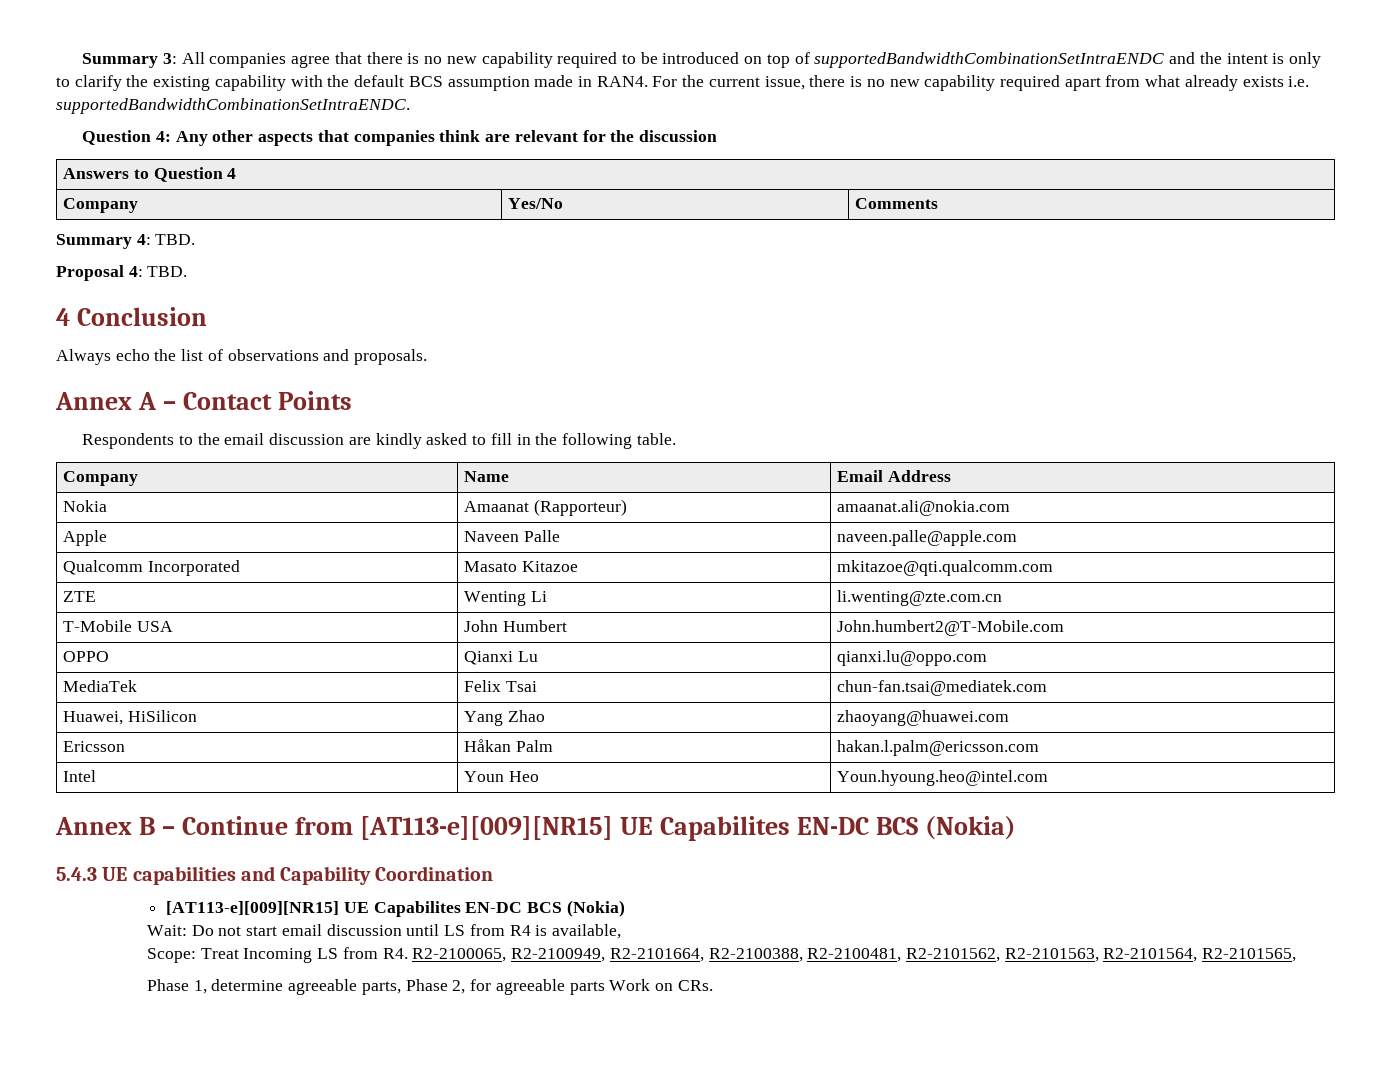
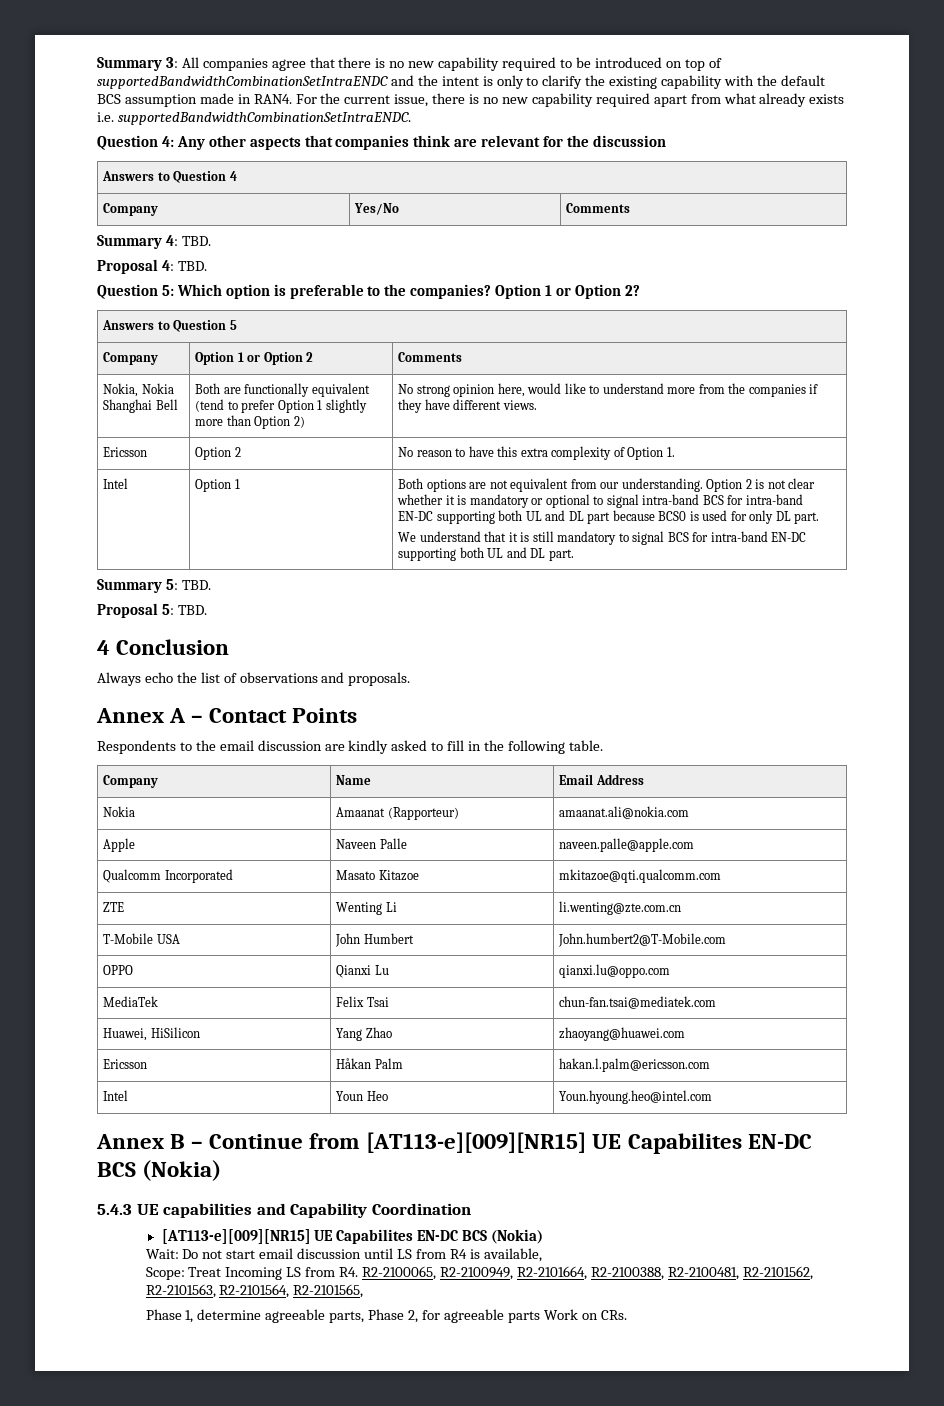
+ Question 5: Which option is preferable to the companies? Option 1 or Option 2?
+ Answers to Question 5
+ Company | Option 1 or Option 2 | Comments
+ Nokia, Nokia Shanghai Bell | Both are functionally equivalent (tend to prefer Option 1 slightly more than Option 2) | No strong opinion here, would like to understand more from the companies if they have different views.
+ Ericsson | Option 2 | No reason to have this extra complexity of Option 1.
+ Intel | Option 1 | Both options are not equivalent from our understanding. Option 2 is not clear whether it is mandatory or optional to signal intra-band BCS for intra-band EN-DC supporting both UL and DL part because BCS0 is used for only DL part.
+ We understand that it is still mandatory to signal BCS for intra-band EN-DC supporting both UL and DL part.
+ Summary 5: TBD.
+ Proposal 5: TBD.

